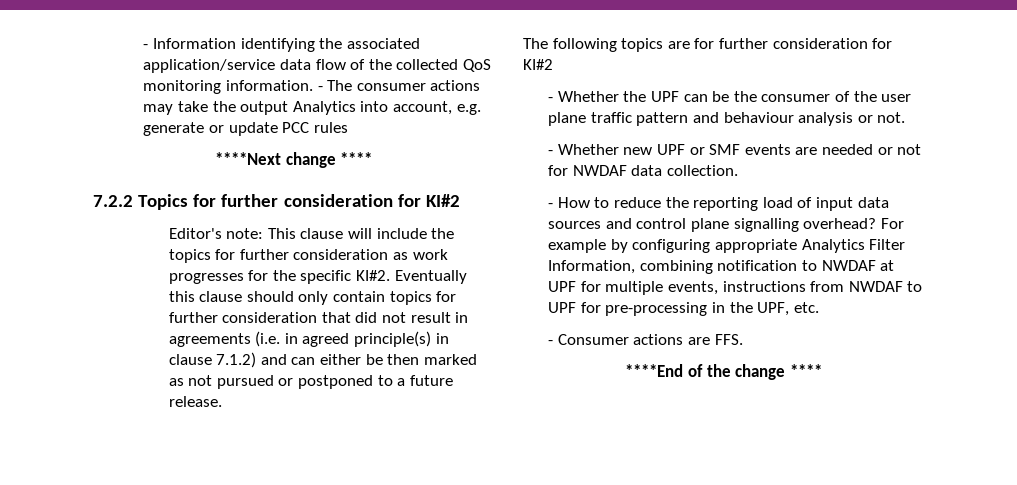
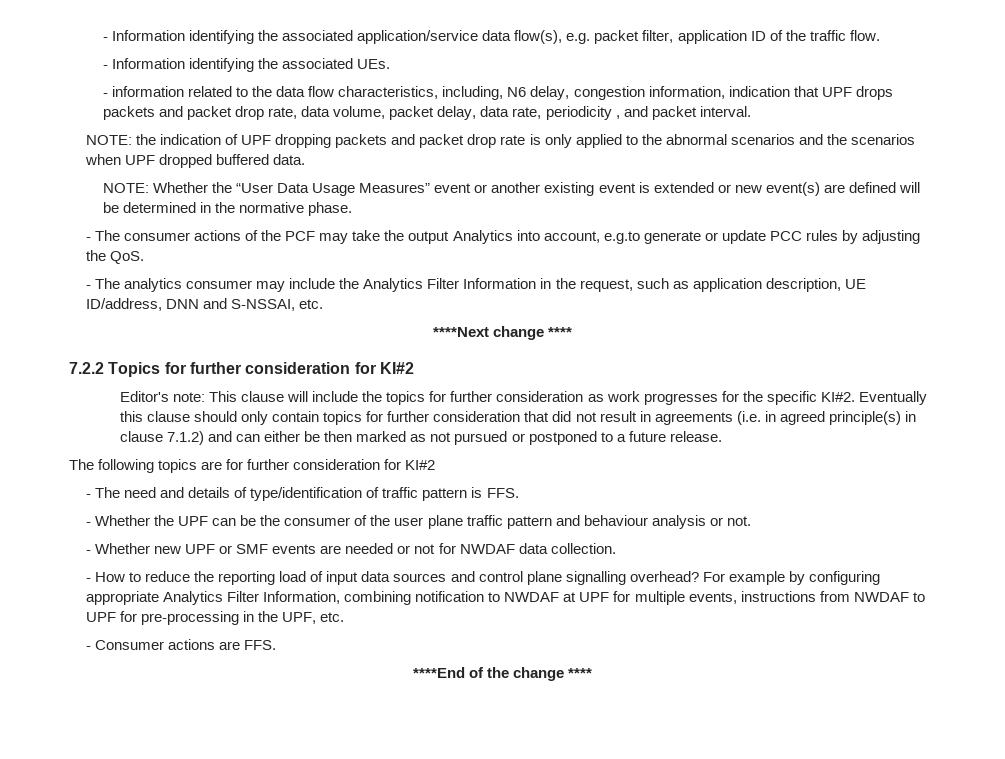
- - Information identifying the associated application/service data flow of the collected QoS monitoring information. - The consumer actions may take the output Analytics into account, e.g. generate or update PCC rules
+ - Information identifying the associated application/service data flow(s), e.g. packet filter, application ID of the traffic flow.
+ - Information identifying the associated UEs.
+ - information related to the data flow characteristics, including, N6 delay, congestion information, indication that UPF drops packets and packet drop rate, data volume, packet delay, data rate, periodicity , and packet interval.
+ NOTE: the indication of UPF dropping packets and packet drop rate is only applied to the abnormal scenarios and the scenarios when UPF dropped buffered data.
+ NOTE: Whether the “User Data Usage Measures” event or another existing event is extended or new event(s) are defined will be determined in the normative phase.
+ - The consumer actions of the PCF may take the output Analytics into account, e.g.to generate or update PCC rules by adjusting the QoS.
+ - The analytics consumer may include the Analytics Filter Information in the request, such as application description, UE ID/address, DNN and S-NSSAI, etc.
+ - The need and details of type/identification of traffic pattern is FFS.

